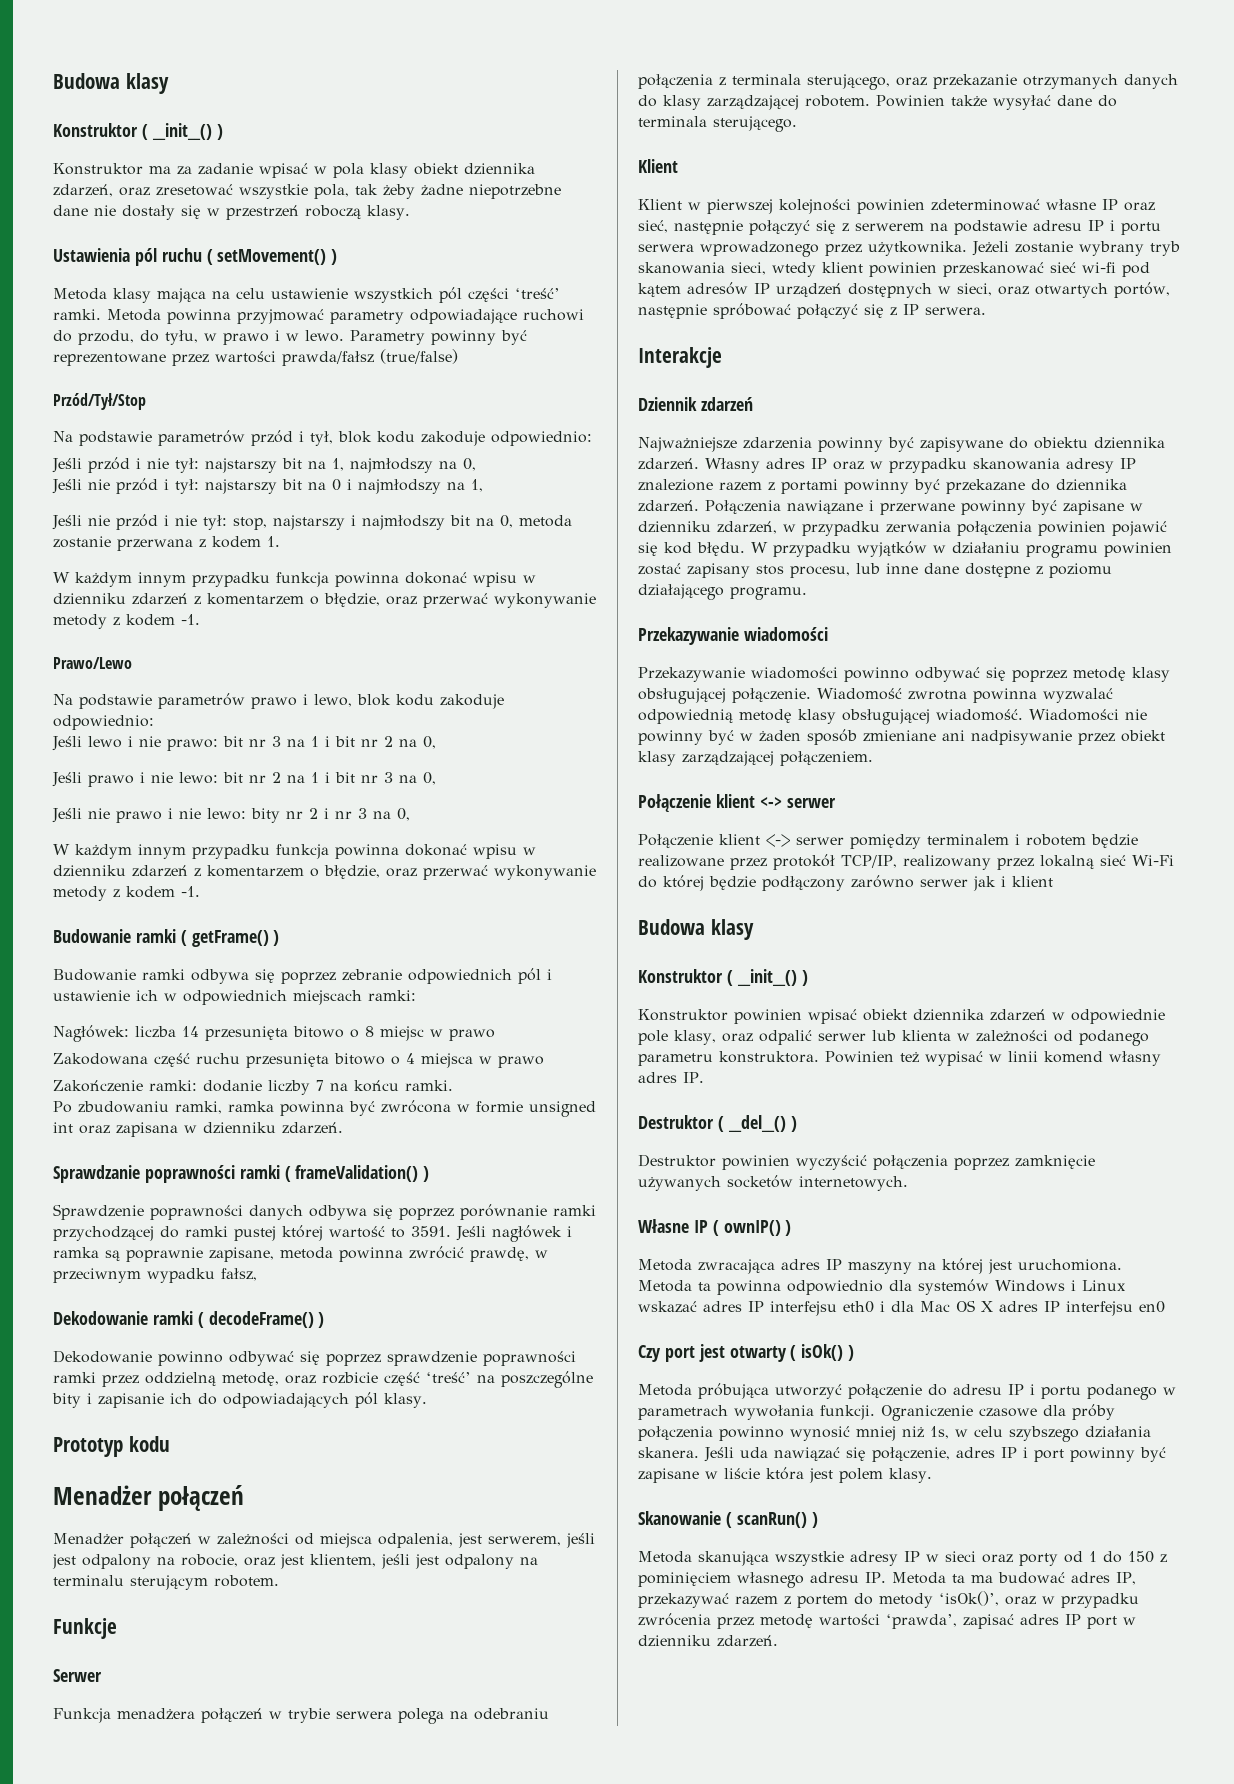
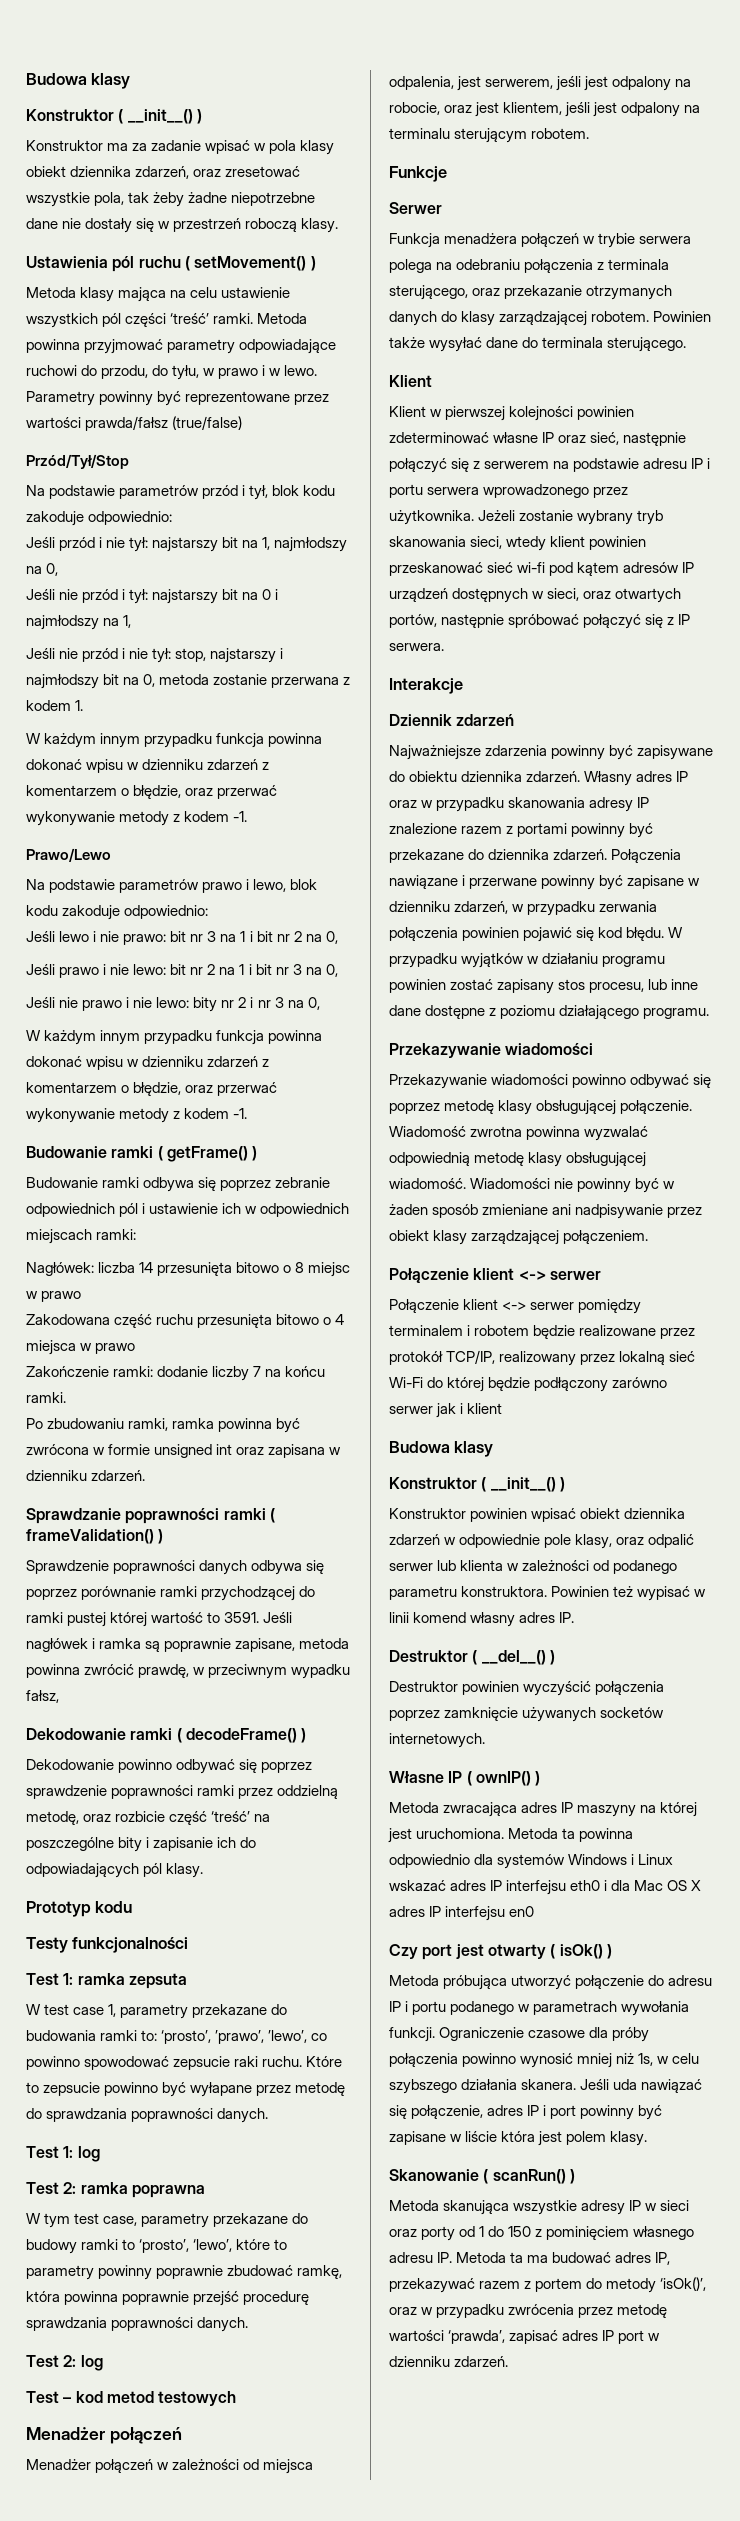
+ Testy funkcjonalności
+ Test 1: ramka zepsuta
+ W test case 1, parametry przekazane do budowania ramki to: ‘prosto’, ’prawo’, ’lewo’, co powinno spowodować zepsucie raki ruchu. Które to zepsucie powinno być wyłapane przez metodę do sprawdzania poprawności danych.
+ Test 1: log
+ Test 2: ramka poprawna
+ W tym test case, parametry przekazane do budowy ramki to ‘prosto’, ‘lewo’, które to parametry powinny poprawnie zbudować ramkę, która powinna poprawnie przejść procedurę sprawdzania poprawności danych.
+ Test 2: log
+ Test – kod metod testowych

